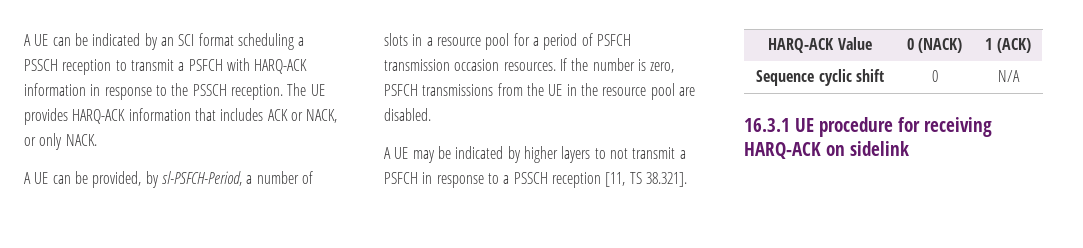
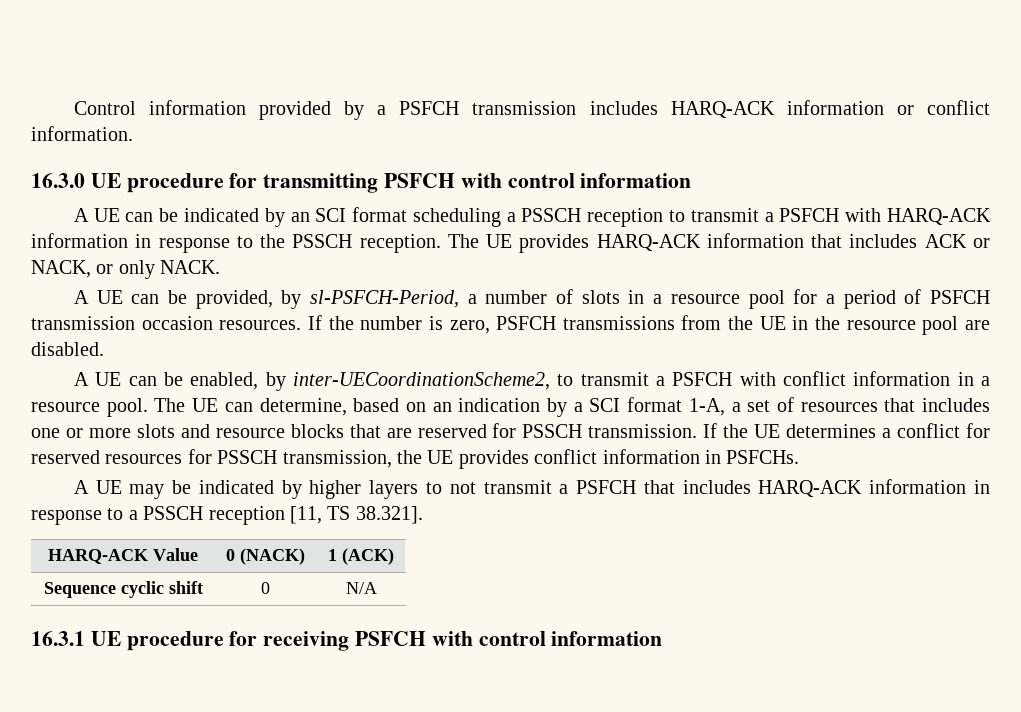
+ Control information provided by a PSFCH transmission includes HARQ-ACK information or conflict information.
+ 16.3.0 UE procedure for transmitting PSFCH with control information
+ A UE can be enabled, by inter-UECoordinationScheme2, to transmit a PSFCH with conflict information in a resource pool. The UE can determine, based on an indication by a SCI format 1-A, a set of resources that includes one or more slots and resource blocks that are reserved for PSSCH transmission. If the UE determines a conflict for reserved resources for PSSCH transmission, the UE provides conflict information in PSFCHs.
- A UE may be indicated by higher layers to not transmit a PSFCH in response to a PSSCH reception [11, TS 38.321].
+ A UE may be indicated by higher layers to not transmit a PSFCH that includes HARQ-ACK information in response to a PSSCH reception [11, TS 38.321].
- 16.3.1 UE procedure for receiving HARQ-ACK on sidelink
+ 16.3.1 UE procedure for receiving PSFCH with control information

